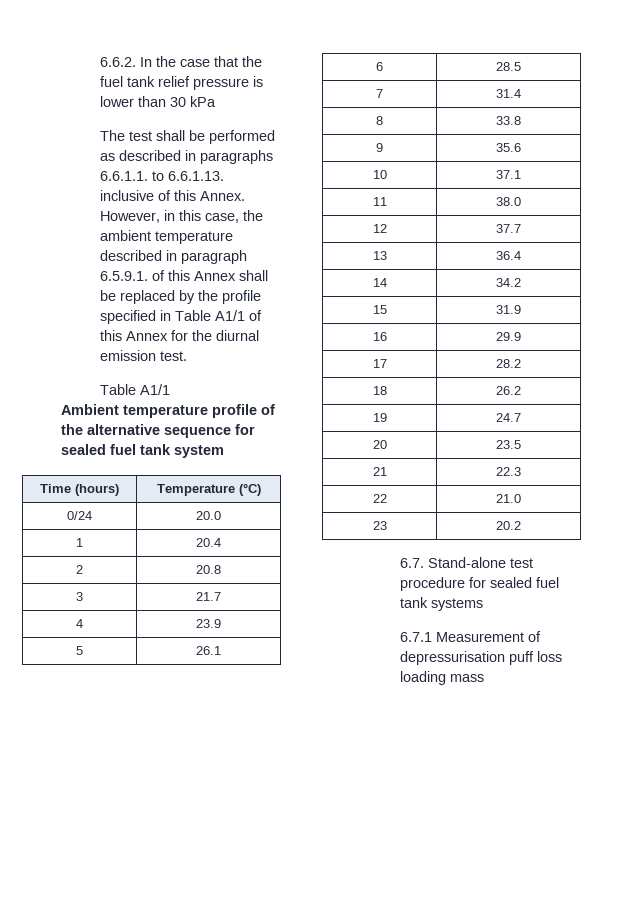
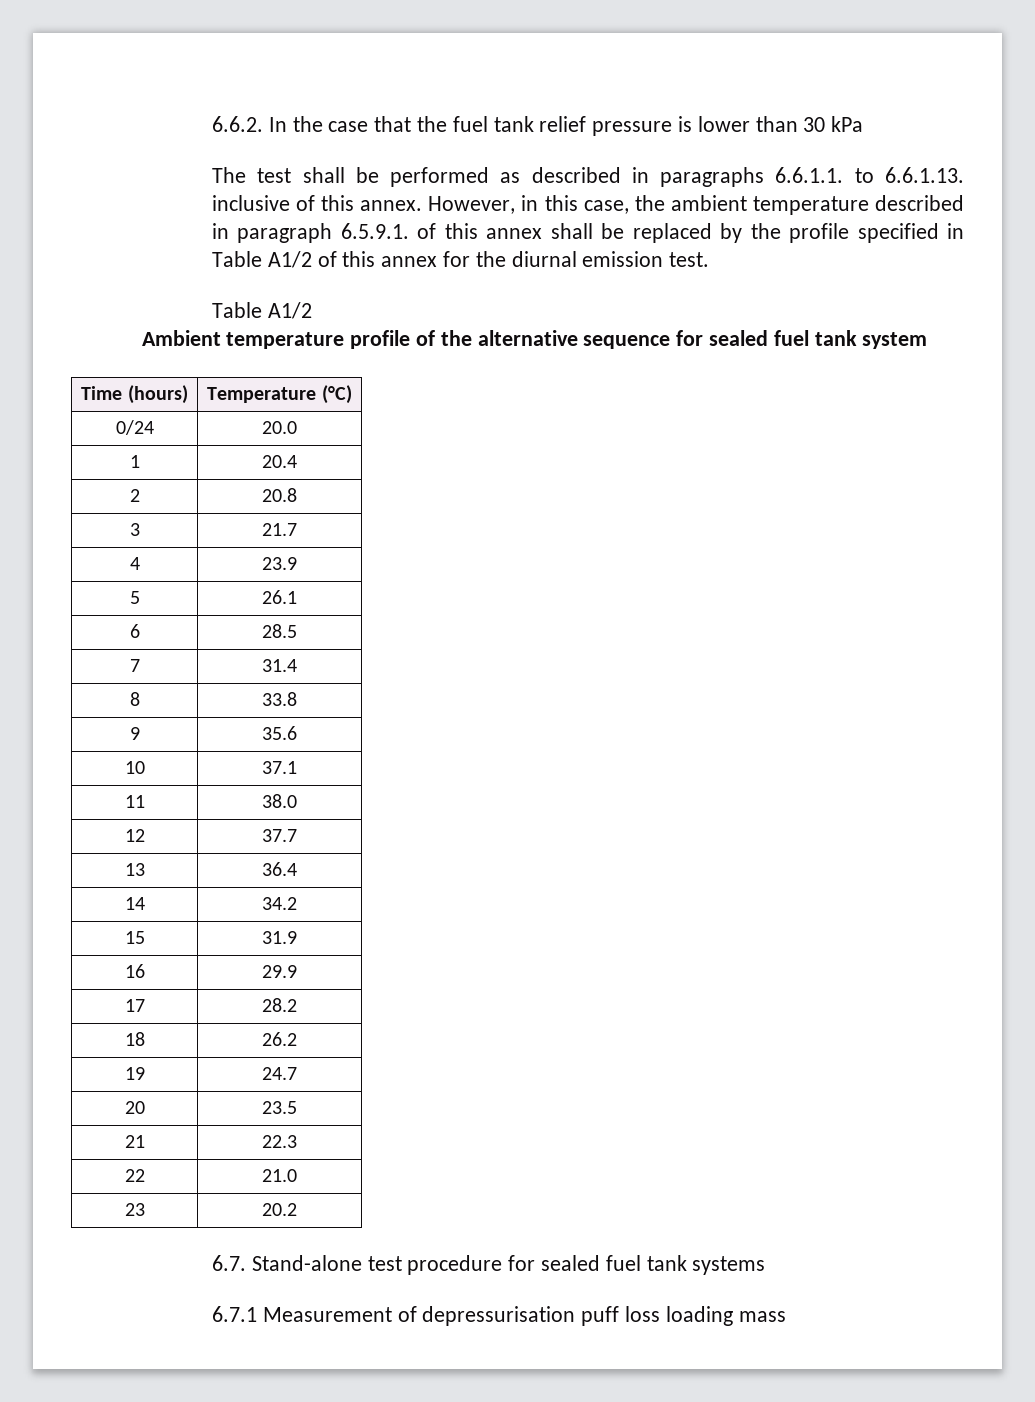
- The test shall be performed as described in paragraphs 6.6.1.1. to 6.6.1.13. inclusive of this Annex.
+ The test shall be performed as described in paragraphs 6.6.1.1. to 6.6.1.13. inclusive of this annex.
- However, in this case, the ambient temperature described in paragraph 6.5.9.1. of this Annex shall be replaced by the profile specified in Table A1/1 of this Annex for the diurnal emission test.
- Table A1/1
+ However, in this case, the ambient temperature described in paragraph 6.5.9.1. of this annex shall be replaced by the profile specified in Table A1/2 of this annex for the diurnal emission test.
+ Table A1/2

